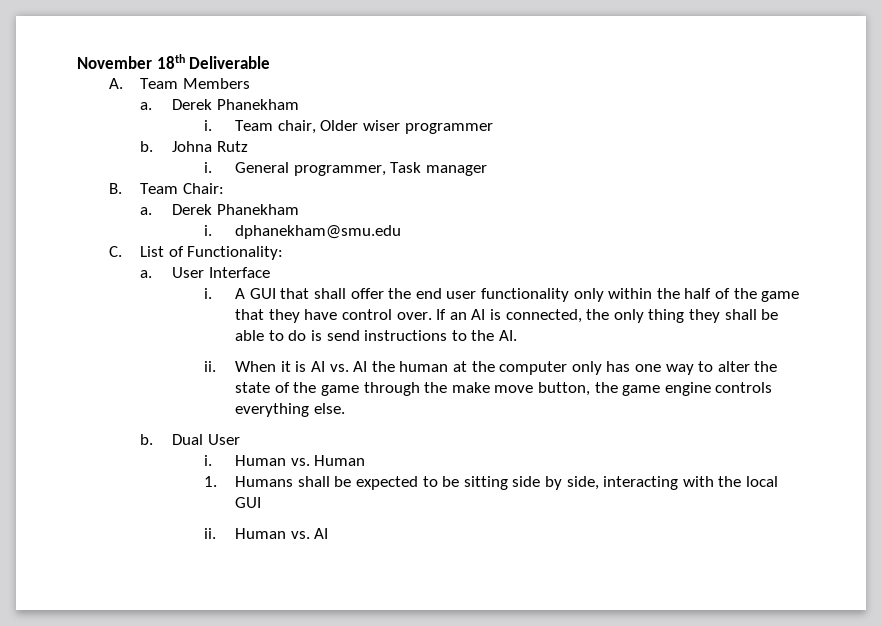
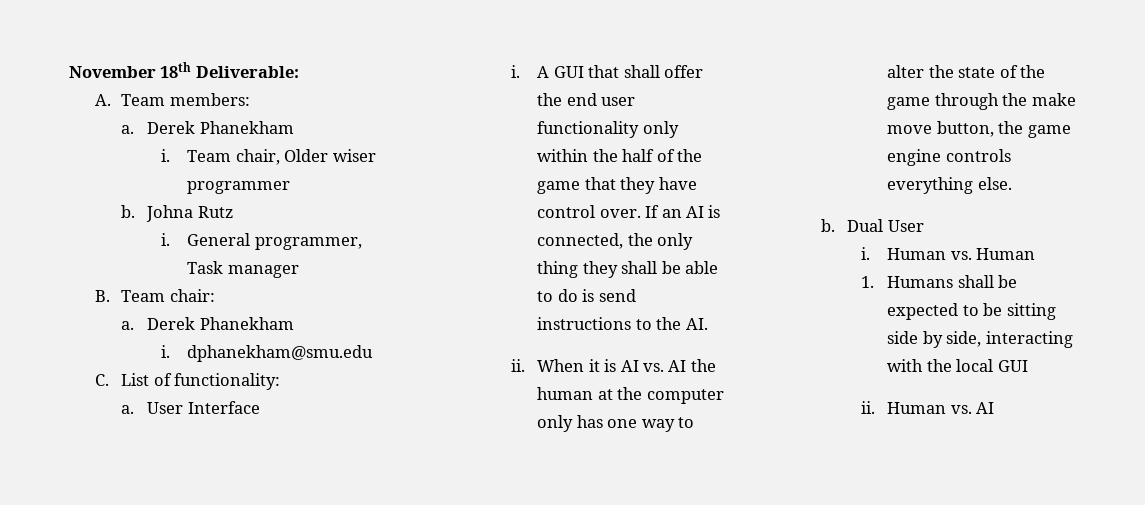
- November 18th Deliverable
+ November 18th Deliverable:
- A. Team Members
+ A. Team members:
- B. Team Chair:
+ B. Team chair:
- C. List of Functionality:
+ C. List of functionality:

